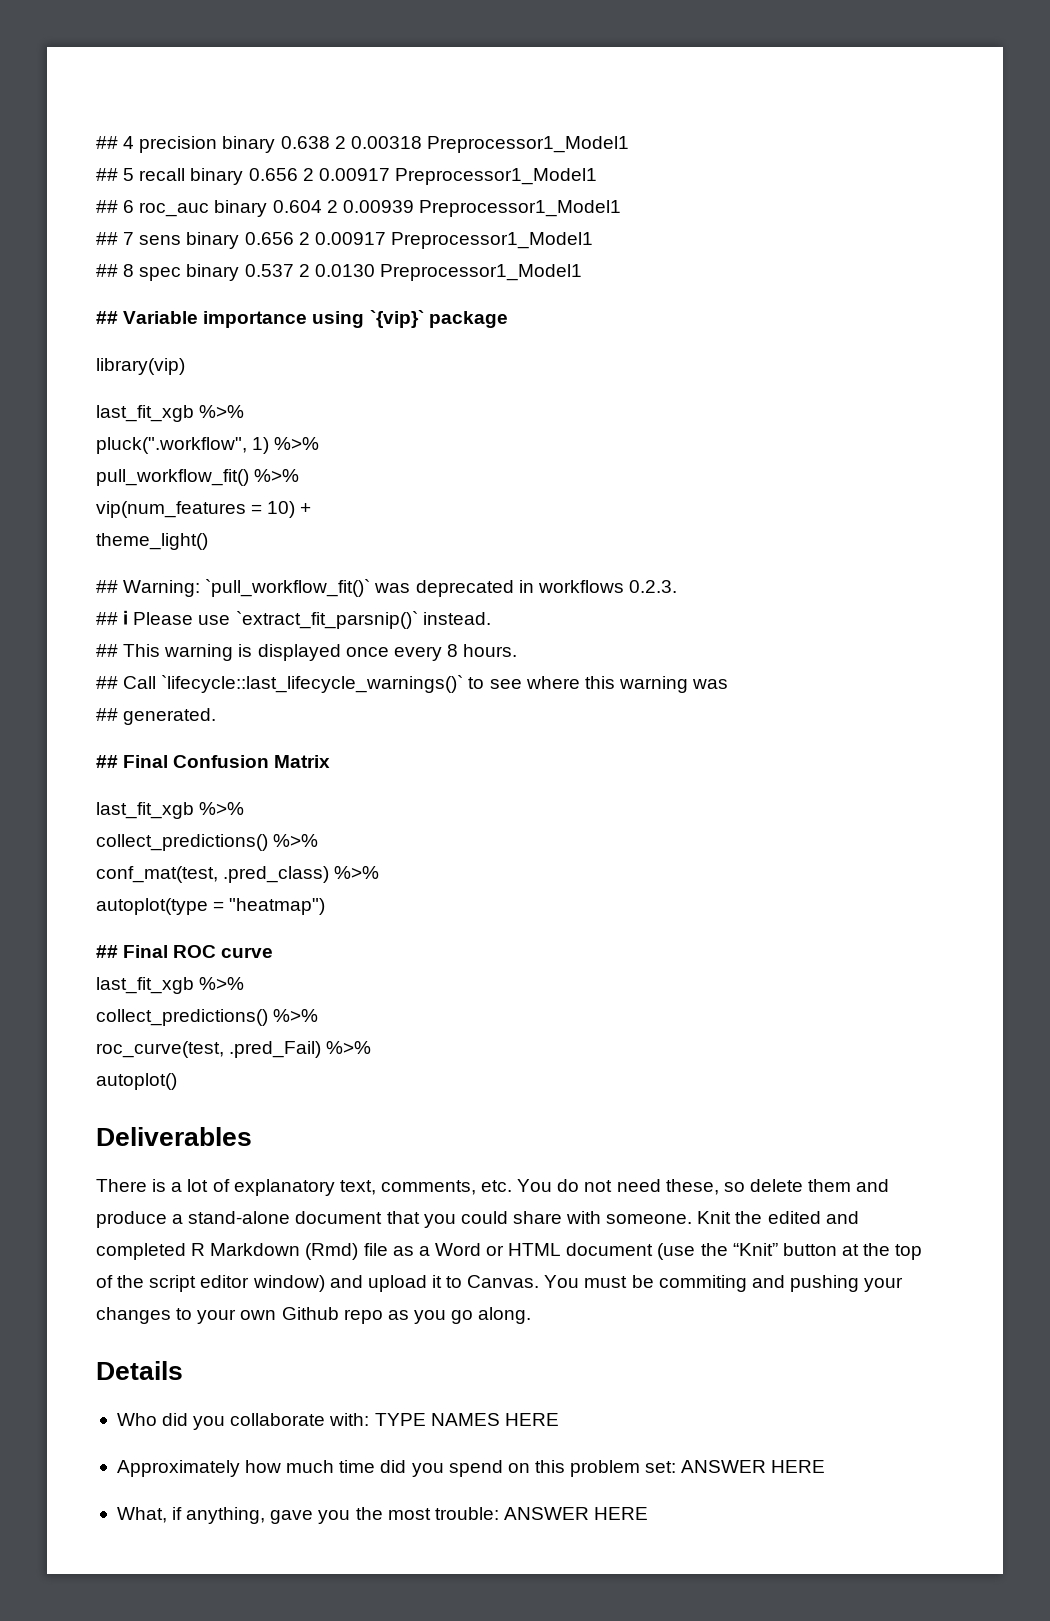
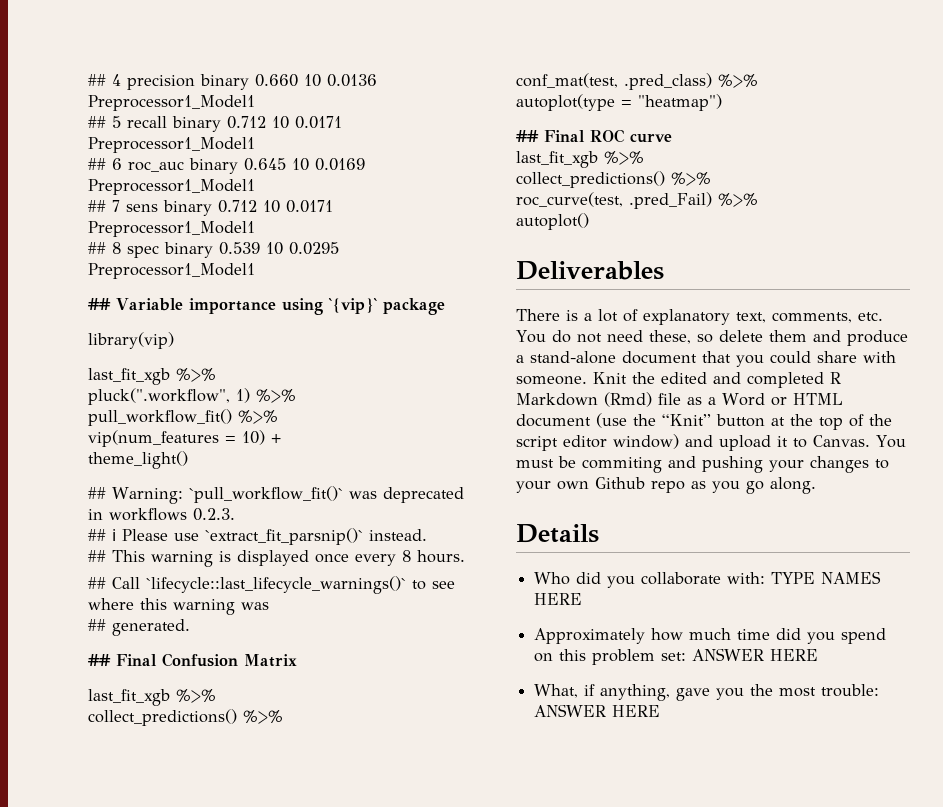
- ## 4 precision binary 0.638 2 0.00318 Preprocessor1_Model1
+ ## 4 precision binary 0.660 10 0.0136 Preprocessor1_Model1
- ## 5 recall binary 0.656 2 0.00917 Preprocessor1_Model1
+ ## 5 recall binary 0.712 10 0.0171 Preprocessor1_Model1
- ## 6 roc_auc binary 0.604 2 0.00939 Preprocessor1_Model1
+ ## 6 roc_auc binary 0.645 10 0.0169 Preprocessor1_Model1
- ## 7 sens binary 0.656 2 0.00917 Preprocessor1_Model1
+ ## 7 sens binary 0.712 10 0.0171 Preprocessor1_Model1
- ## 8 spec binary 0.537 2 0.0130 Preprocessor1_Model1
+ ## 8 spec binary 0.539 10 0.0295 Preprocessor1_Model1

